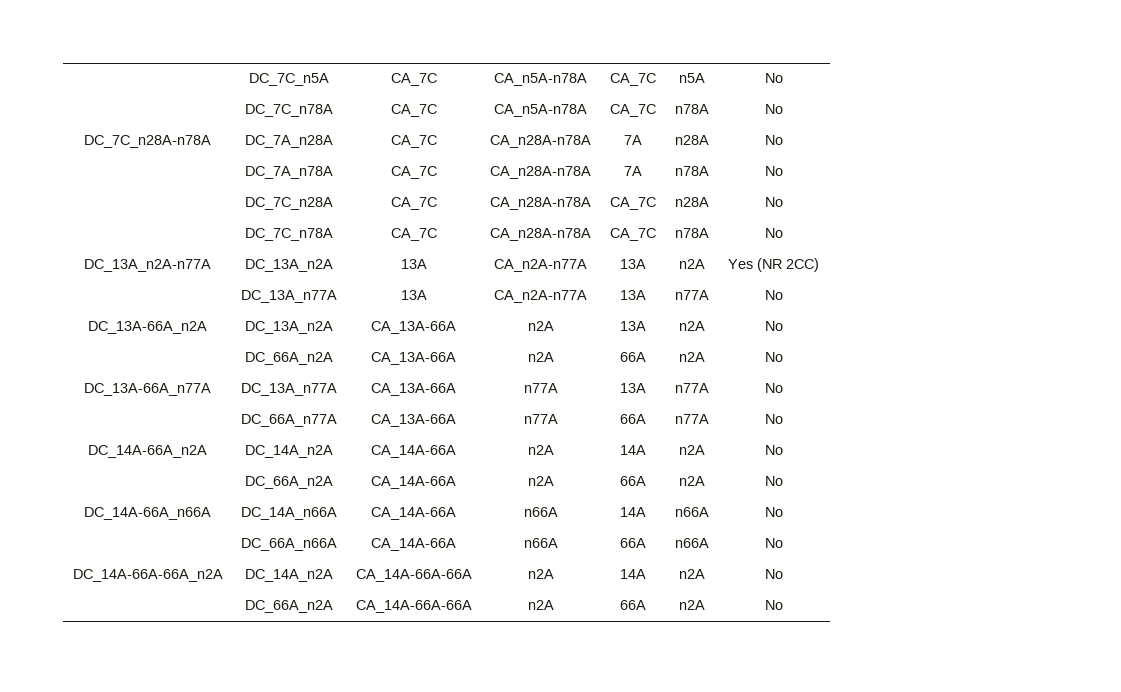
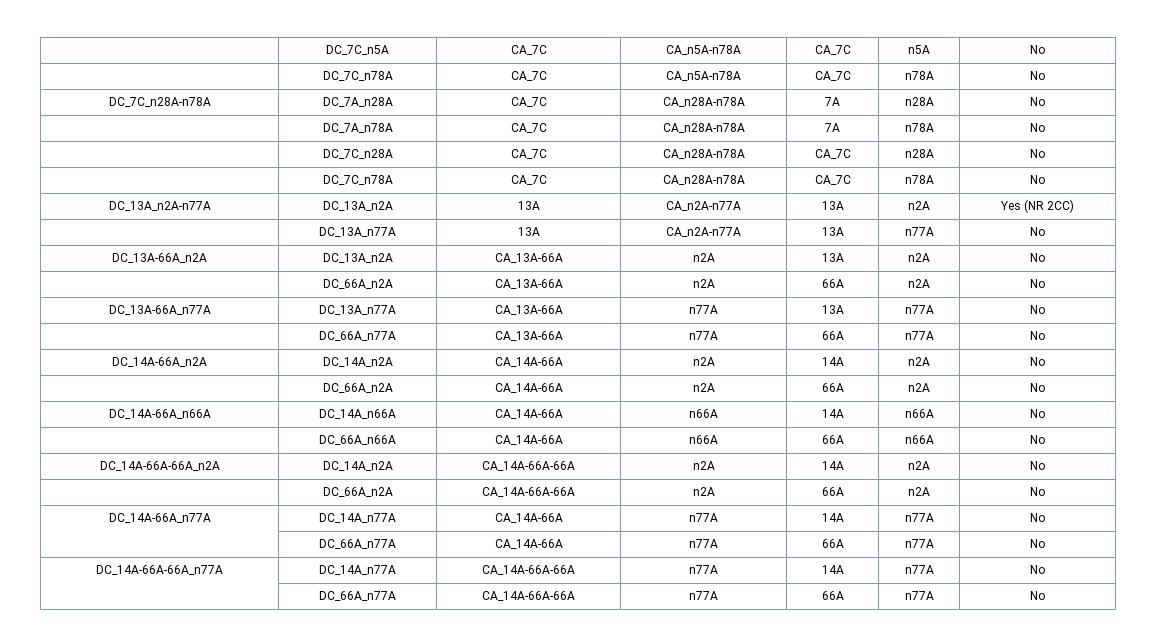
+ DC_14A-66A_n77A | DC_14A_n77A | CA_14A-66A | n77A | 14A | n77A | No
+ | DC_66A_n77A | CA_14A-66A | n77A | 66A | n77A | No
+ DC_14A-66A-66A_n77A | DC_14A_n77A | CA_14A-66A-66A | n77A | 14A | n77A | No
+ | DC_66A_n77A | CA_14A-66A-66A | n77A | 66A | n77A | No

